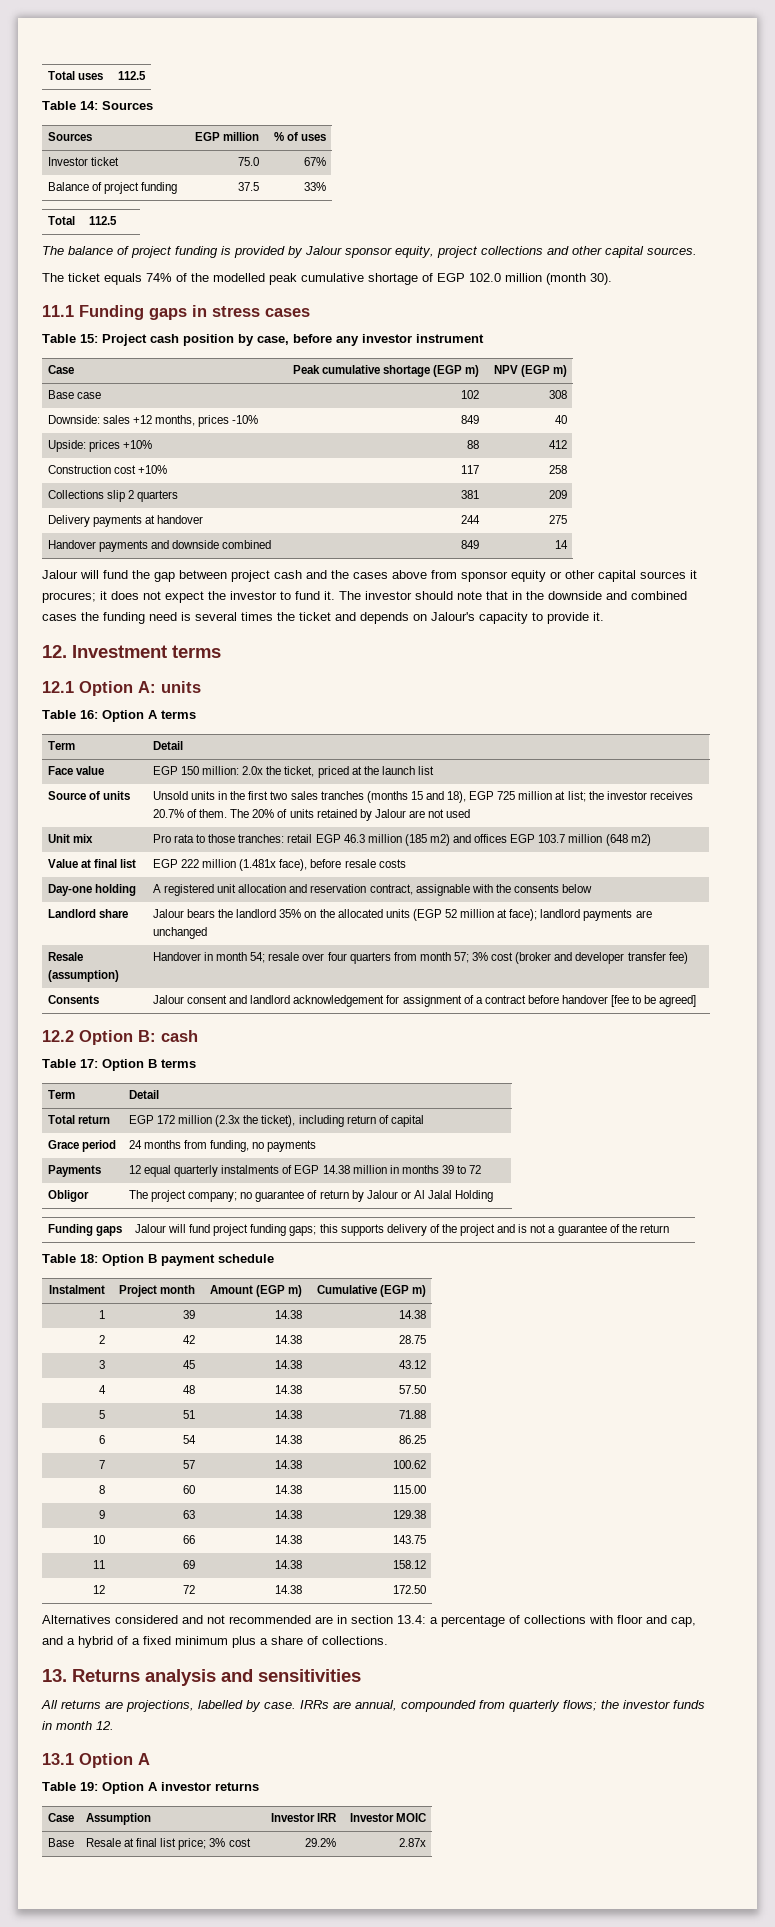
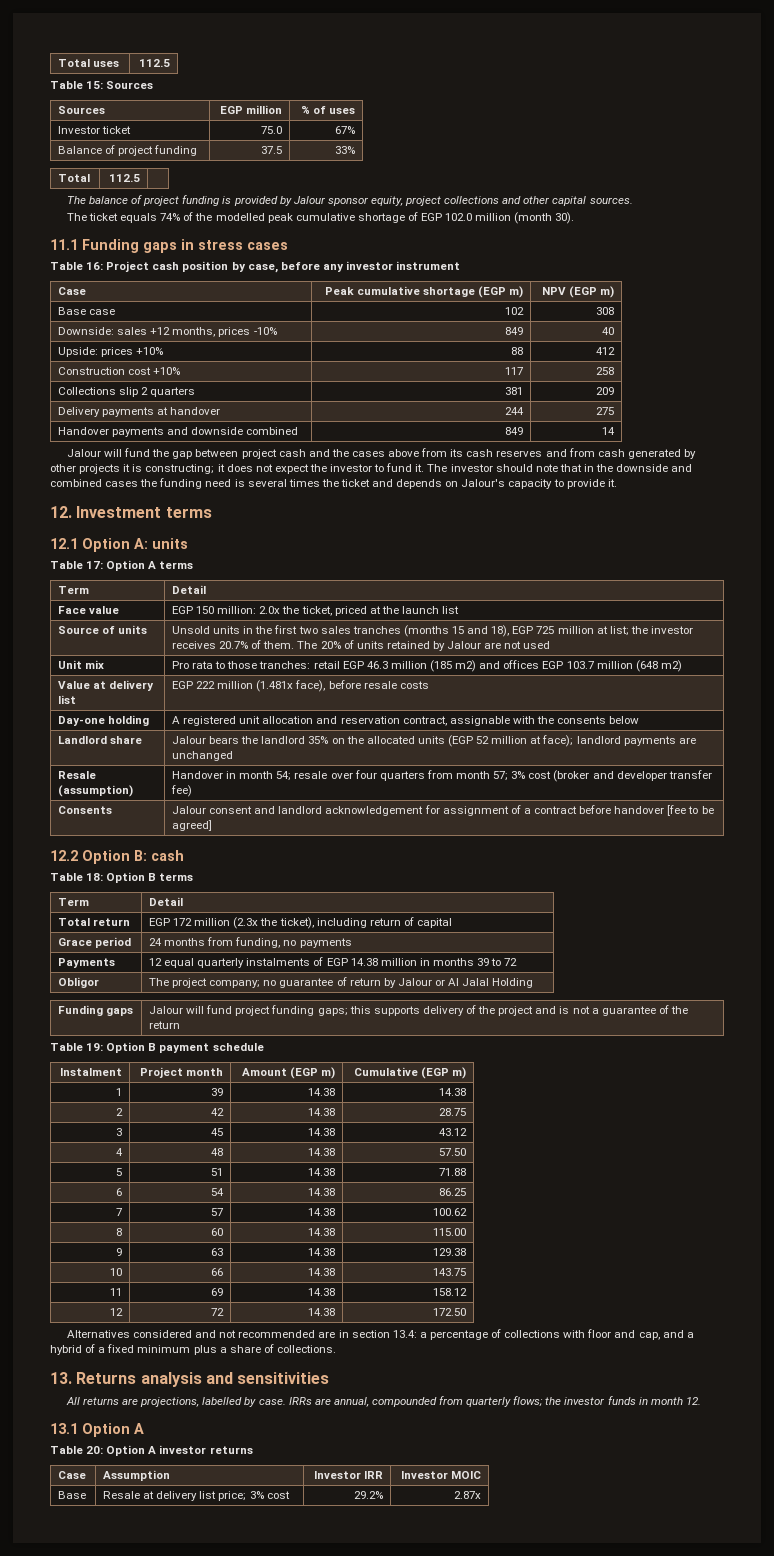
- Table 14: Sources
+ Table 15: Sources
- Table 15: Project cash position by case, before any investor instrument
+ Table 16: Project cash position by case, before any investor instrument
- Jalour will fund the gap between project cash and the cases above from sponsor equity or other capital sources it procures; it does not expect the investor to fund it.
+ Jalour will fund the gap between project cash and the cases above from its cash reserves and from cash generated by other projects it is constructing; it does not expect the investor to fund it.
- Table 16: Option A terms
+ Table 17: Option A terms
- Value at final list | EGP 222 million (1.481x face), before resale costs
+ Value at delivery list | EGP 222 million (1.481x face), before resale costs
- Table 17: Option B terms
+ Table 18: Option B terms
- Table 18: Option B payment schedule
+ Table 19: Option B payment schedule
- Table 19: Option A investor returns
+ Table 20: Option A investor returns
- Base | Resale at final list price; 3% cost | 29.2% | 2.87x
+ Base | Resale at delivery list price; 3% cost | 29.2% | 2.87x

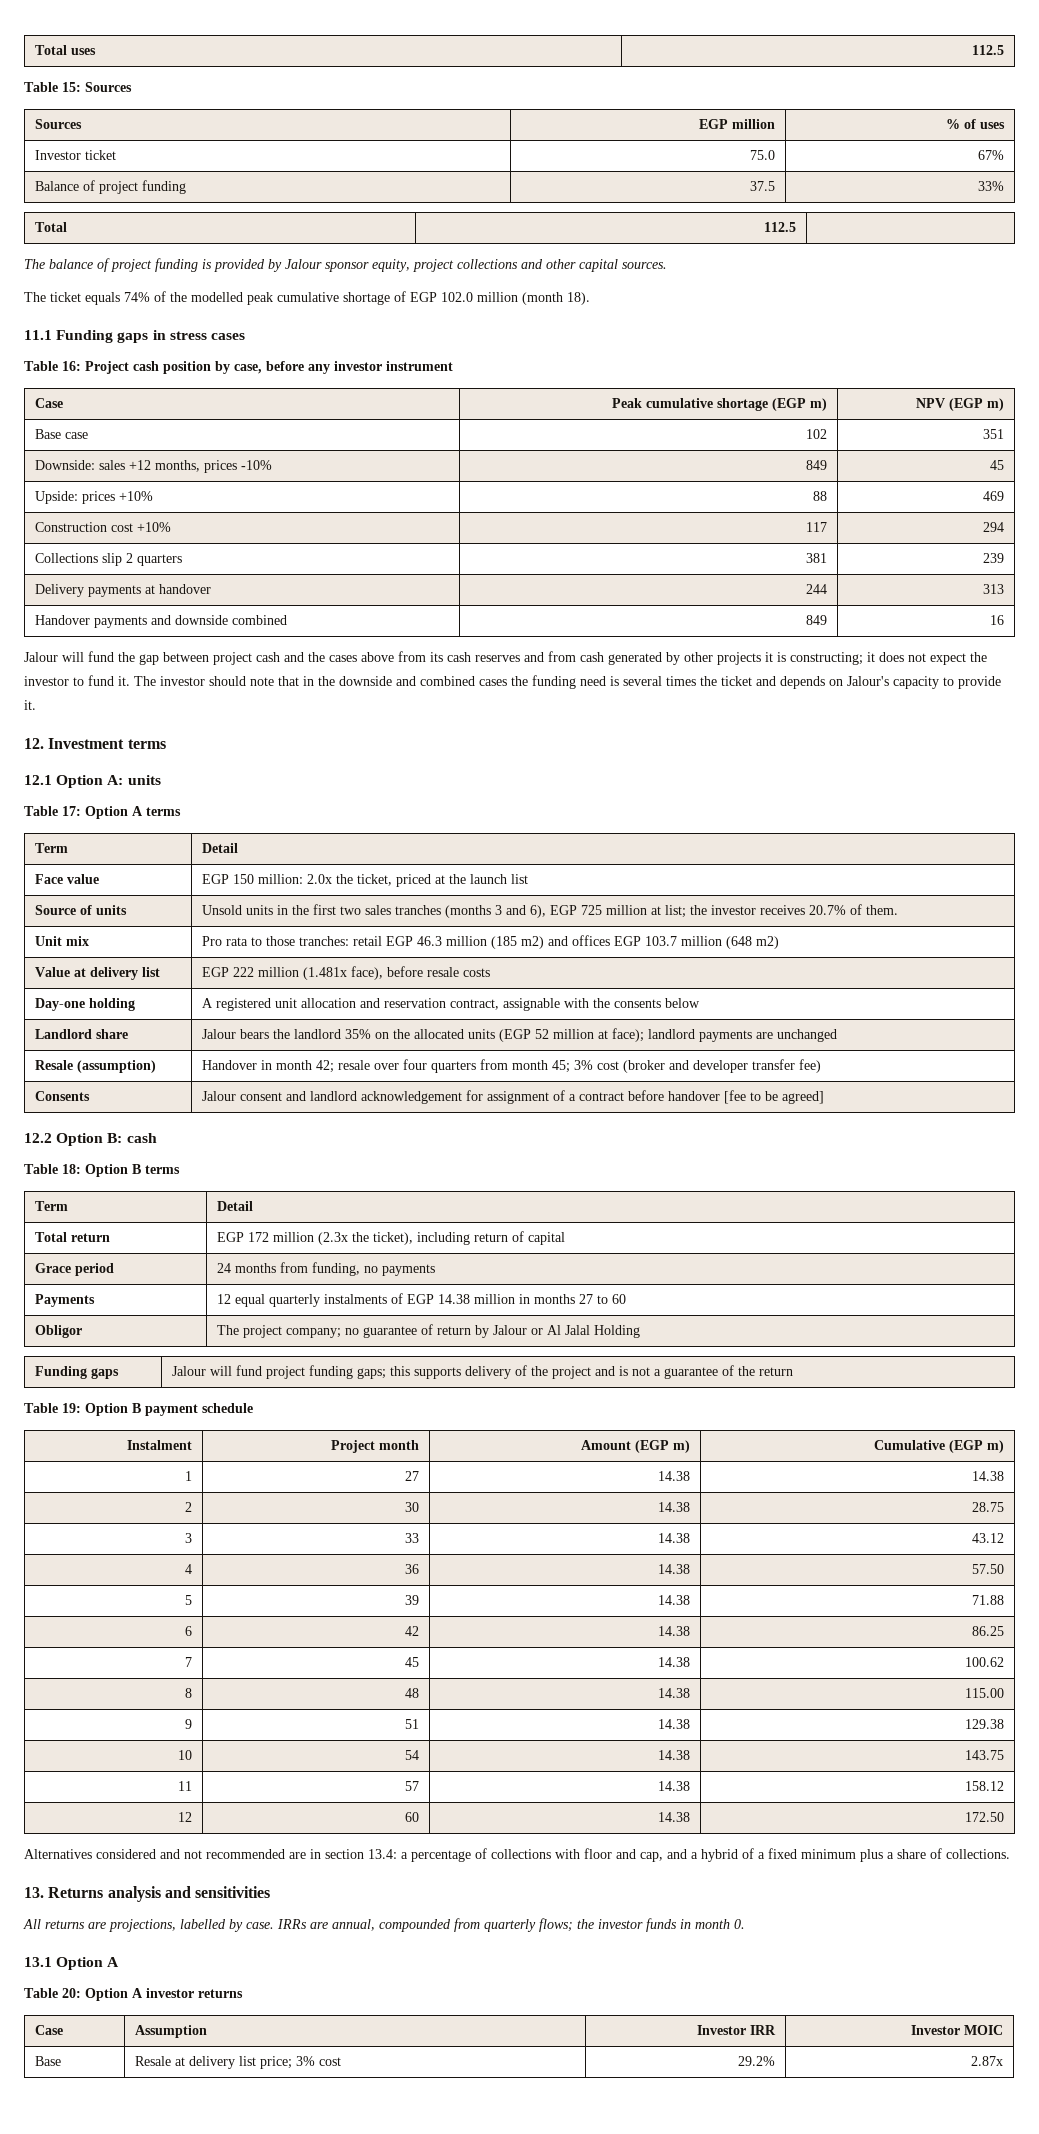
- The ticket equals 74% of the modelled peak cumulative shortage of EGP 102.0 million (month 30).
+ The ticket equals 74% of the modelled peak cumulative shortage of EGP 102.0 million (month 18).
- Base case | 102 | 308
+ Base case | 102 | 351
- Downside: sales +12 months, prices -10% | 849 | 40
+ Downside: sales +12 months, prices -10% | 849 | 45
- Upside: prices +10% | 88 | 412
+ Upside: prices +10% | 88 | 469
- Construction cost +10% | 117 | 258
+ Construction cost +10% | 117 | 294
- Collections slip 2 quarters | 381 | 209
+ Collections slip 2 quarters | 381 | 239
- Delivery payments at handover | 244 | 275
+ Delivery payments at handover | 244 | 313
- Handover payments and downside combined | 849 | 14
+ Handover payments and downside combined | 849 | 16
- Source of units | Unsold units in the first two sales tranches (months 15 and 18), EGP 725 million at list; the investor receives 20.7% of them. The 20% of units retained by Jalour are not used
+ Source of units | Unsold units in the first two sales tranches (months 3 and 6), EGP 725 million at list; the investor receives 20.7% of them.
- Resale (assumption) | Handover in month 54; resale over four quarters from month 57; 3% cost (broker and developer transfer fee)
+ Resale (assumption) | Handover in month 42; resale over four quarters from month 45; 3% cost (broker and developer transfer fee)
- Payments | 12 equal quarterly instalments of EGP 14.38 million in months 39 to 72
+ Payments | 12 equal quarterly instalments of EGP 14.38 million in months 27 to 60
- 1 | 39 | 14.38 | 14.38
+ 1 | 27 | 14.38 | 14.38
- 2 | 42 | 14.38 | 28.75
+ 2 | 30 | 14.38 | 28.75
- 3 | 45 | 14.38 | 43.12
+ 3 | 33 | 14.38 | 43.12
- 4 | 48 | 14.38 | 57.50
+ 4 | 36 | 14.38 | 57.50
- 5 | 51 | 14.38 | 71.88
+ 5 | 39 | 14.38 | 71.88
- 6 | 54 | 14.38 | 86.25
+ 6 | 42 | 14.38 | 86.25
- 7 | 57 | 14.38 | 100.62
+ 7 | 45 | 14.38 | 100.62
- 8 | 60 | 14.38 | 115.00
+ 8 | 48 | 14.38 | 115.00
- 9 | 63 | 14.38 | 129.38
+ 9 | 51 | 14.38 | 129.38
- 10 | 66 | 14.38 | 143.75
+ 10 | 54 | 14.38 | 143.75
- 11 | 69 | 14.38 | 158.12
+ 11 | 57 | 14.38 | 158.12
- 12 | 72 | 14.38 | 172.50
+ 12 | 60 | 14.38 | 172.50
- IRRs are annual, compounded from quarterly flows; the investor funds in month 12.
+ IRRs are annual, compounded from quarterly flows; the investor funds in month 0.

